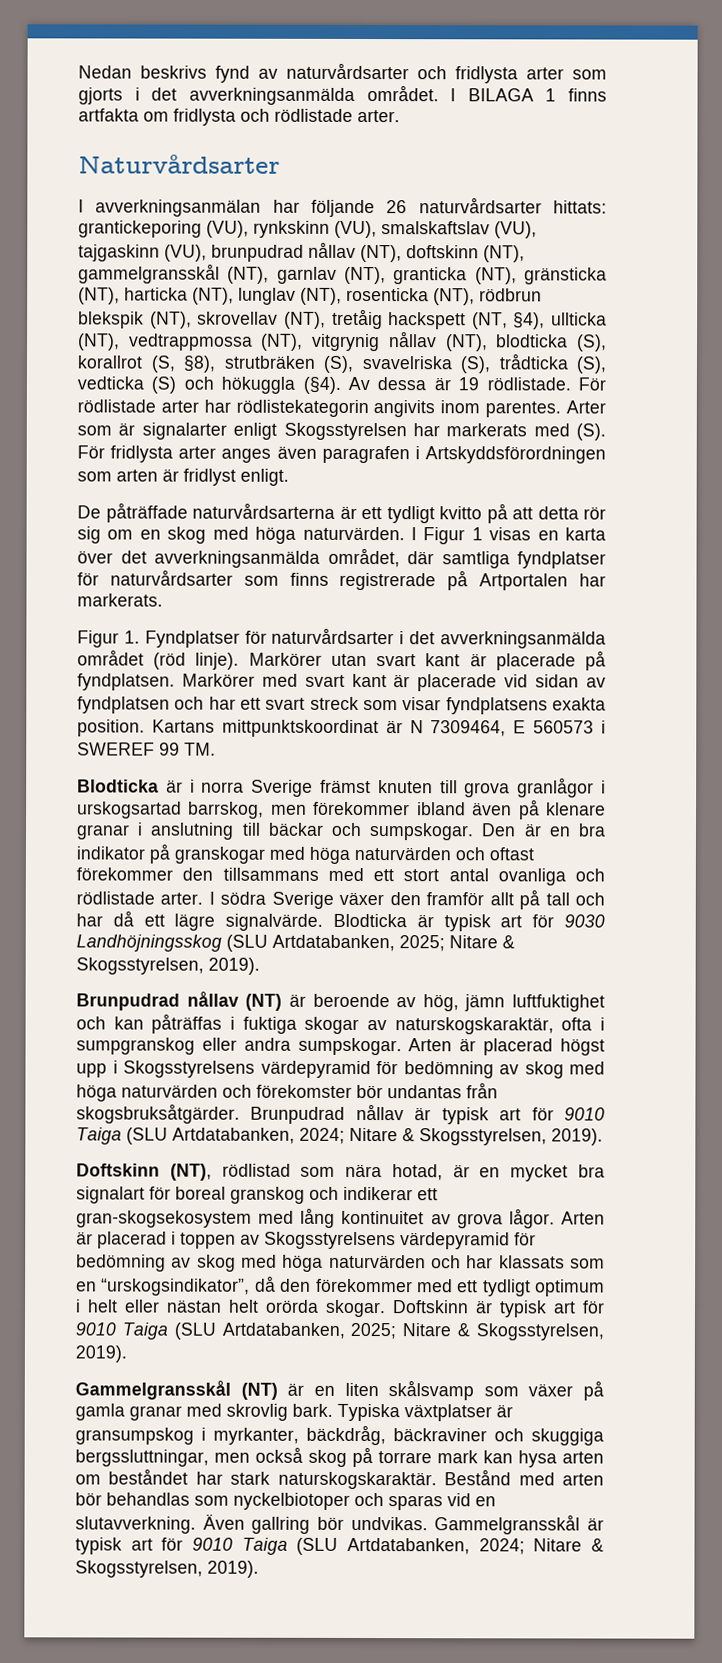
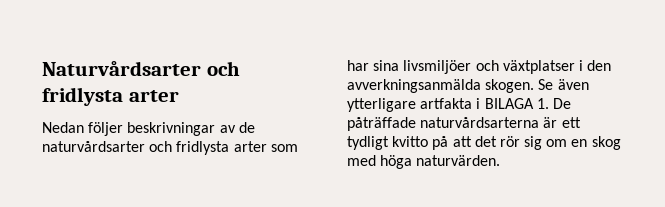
- Nedan beskrivs fynd av naturvårdsarter och fridlysta arter som gjorts i det avverkningsanmälda området. I BILAGA 1 finns artfakta om fridlysta och rödlistade arter.
- Naturvårdsarter
- I avverkningsanmälan har följande 26 naturvårdsarter hittats: grantickeporing (VU), rynkskinn (VU), smalskaftslav (VU), tajgaskinn (VU), brunpudrad nållav (NT), doftskinn (NT), gammelgransskål (NT), garnlav (NT), granticka (NT), gränsticka (NT), harticka (NT), lunglav (NT), rosenticka (NT), rödbrun blekspik (NT), skrovellav (NT), tretåig hackspett (NT, §4), ullticka (NT), vedtrappmossa (NT), vitgrynig nållav (NT), blodticka (S), korallrot (S, §8), strutbräken (S), svavelriska (S), trådticka (S), vedticka (S) och hökuggla (§4). Av dessa är 19 rödlistade. För rödlistade arter har rödlistekategorin angivits inom parentes. Arter som är signalarter enligt Skogsstyrelsen har markerats med (S). För fridlysta arter anges även paragrafen i Artskyddsförordningen som arten är fridlyst enligt.
- De påträffade naturvårdsarterna är ett tydligt kvitto på att detta rör sig om en skog med höga naturvärden. I Figur 1 visas en karta över det avverkningsanmälda området, där samtliga fyndplatser för naturvårdsarter som finns registrerade på Artportalen har markerats.
- Figur 1. Fyndplatser för naturvårdsarter i det avverkningsanmälda området (röd linje). Markörer utan svart kant är placerade på fyndplatsen. Markörer med svart kant är placerade vid sidan av fyndplatsen och har ett svart streck som visar fyndplatsens exakta position. Kartans mittpunktskoordinat är N 7309464, E 560573 i SWEREF 99 TM.
- Blodticka är i norra Sverige främst knuten till grova granlågor i urskogsartad barrskog, men förekommer ibland även på klenare granar i anslutning till bäckar och sumpskogar. Den är en bra indikator på granskogar med höga naturvärden och oftast förekommer den tillsammans med ett stort antal ovanliga och rödlistade arter. I södra Sverige växer den framför allt på tall och har då ett lägre signalvärde. Blodticka är typisk art för 9030 Landhöjningsskog (SLU Artdatabanken, 2025; Nitare & Skogsstyrelsen, 2019).
- Brunpudrad nållav (NT) är beroende av hög, jämn luftfuktighet och kan påträffas i fuktiga skogar av naturskogskaraktär, ofta i sumpgranskog eller andra sumpskogar. Arten är placerad högst upp i Skogsstyrelsens värdepyramid för bedömning av skog med höga naturvärden och förekomster bör undantas från skogsbruksåtgärder. Brunpudrad nållav är typisk art för 9010 Taiga (SLU Artdatabanken, 2024; Nitare & Skogsstyrelsen, 2019).
- Doftskinn (NT), rödlistad som nära hotad, är en mycket bra signalart för boreal granskog och indikerar ett gran-skogsekosystem med lång kontinuitet av grova lågor. Arten är placerad i toppen av Skogsstyrelsens värdepyramid för bedömning av skog med höga naturvärden och har klassats som en “urskogsindikator”, då den förekommer med ett tydligt optimum i helt eller nästan helt orörda skogar. Doftskinn är typisk art för 9010 Taiga (SLU Artdatabanken, 2025; Nitare & Skogsstyrelsen, 2019).
- Gammelgransskål (NT) är en liten skålsvamp som växer på gamla granar med skrovlig bark. Typiska växtplatser är gransumpskog i myrkanter, bäckdråg, bäckraviner och skuggiga bergssluttningar, men också skog på torrare mark kan hysa arten om beståndet har stark naturskogskaraktär. Bestånd med arten bör behandlas som nyckelbiotoper och sparas vid en slutavverkning. Även gallring bör undvikas. Gammelgransskål är typisk art för 9010 Taiga (SLU Artdatabanken, 2024; Nitare & Skogsstyrelsen, 2019).
+ Naturvårdsarter och fridlysta arter
+ Nedan följer beskrivningar av de naturvårdsarter och fridlysta arter som har sina livsmiljöer och växtplatser i den avverkningsanmälda skogen. Se även ytterligare artfakta i BILAGA 1. De påträffade naturvårdsarterna är ett tydligt kvitto på att det rör sig om en skog med höga naturvärden.

